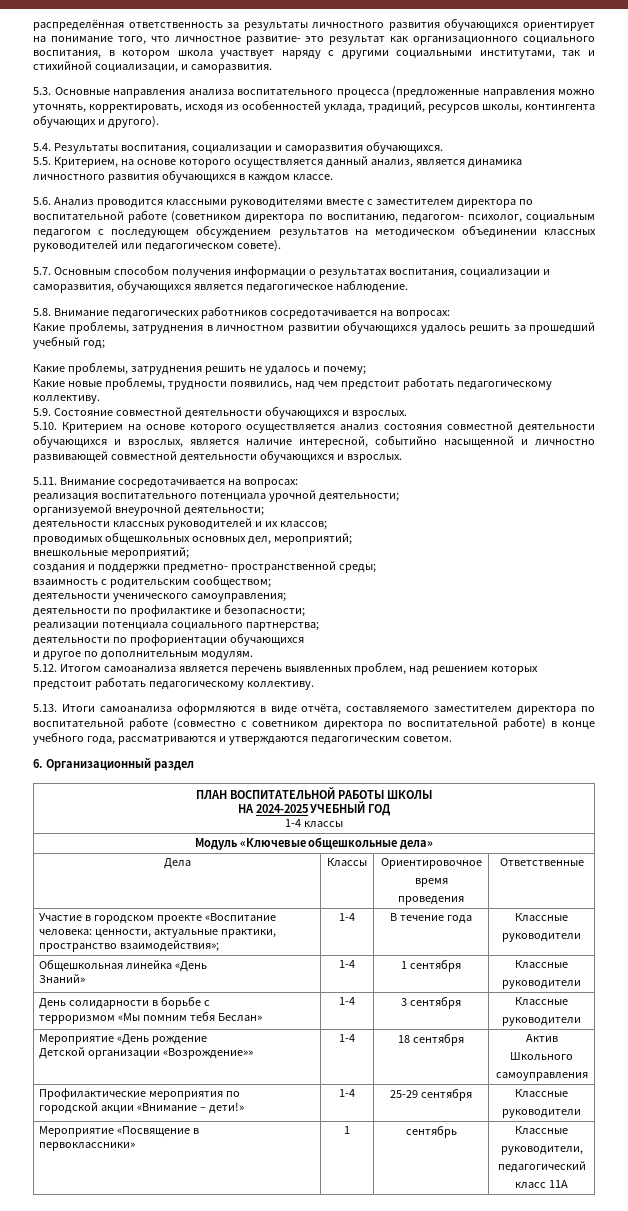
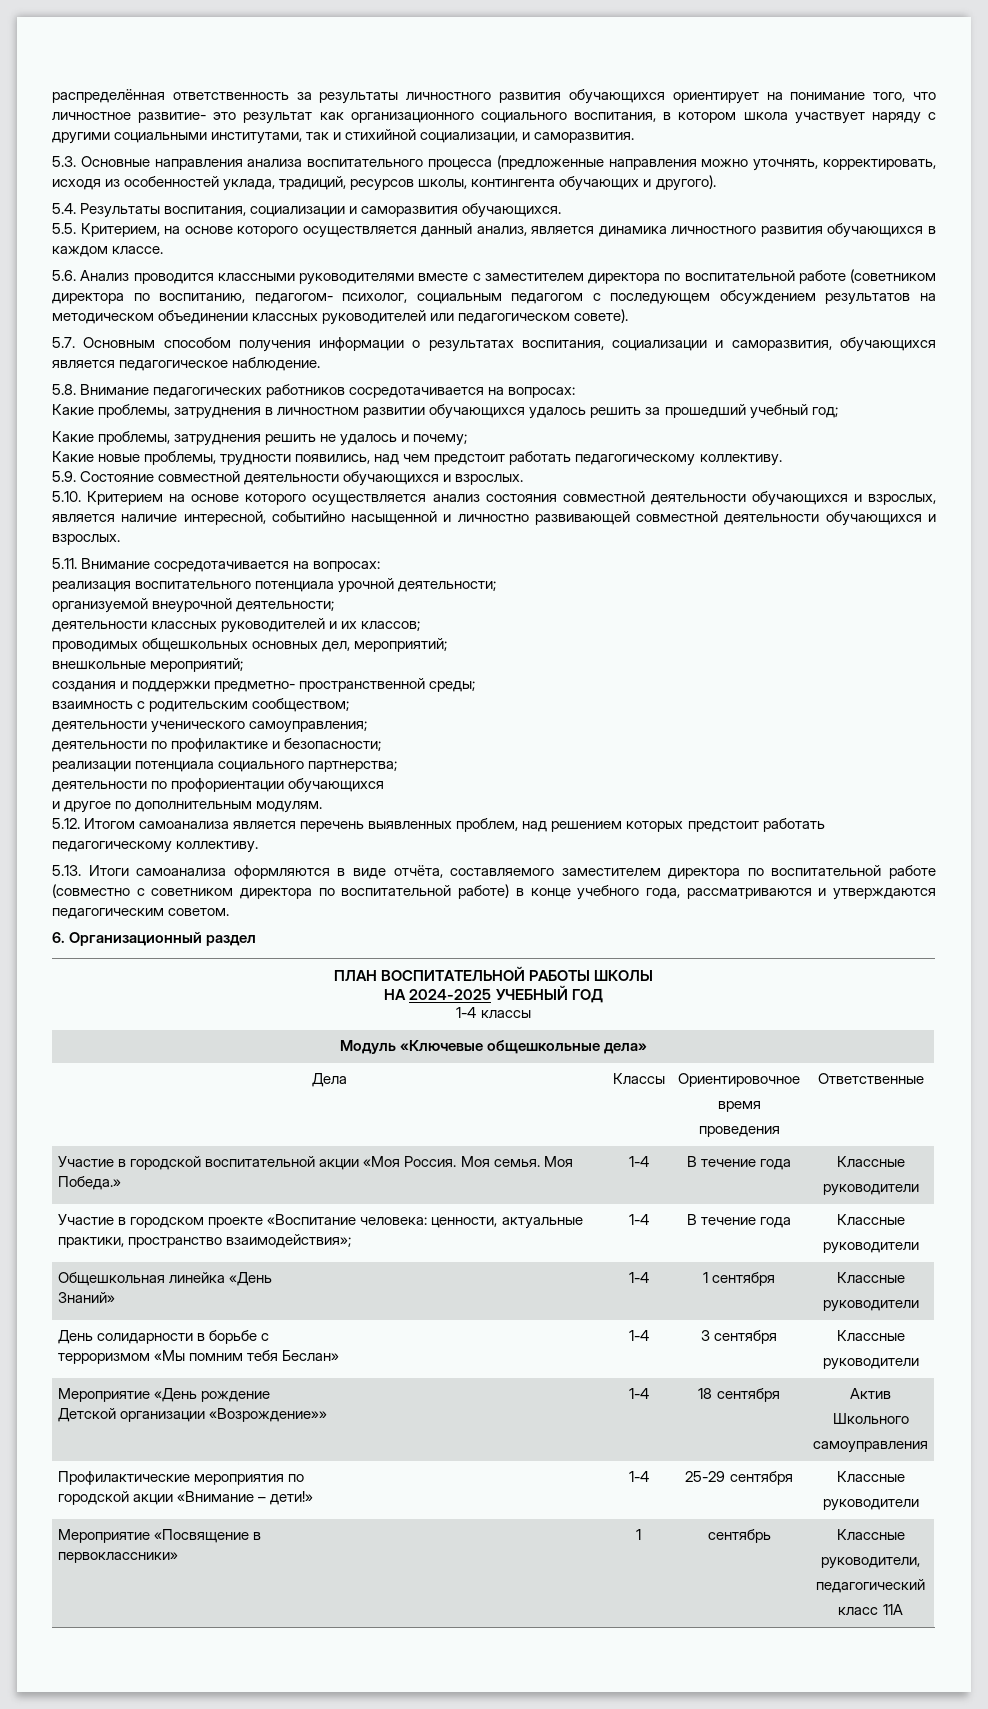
+ Участие в городской воспитательной акции «Моя Россия. Моя семья. Моя Победа.» | 1-4 | В течение года | Классные
+ руководители

